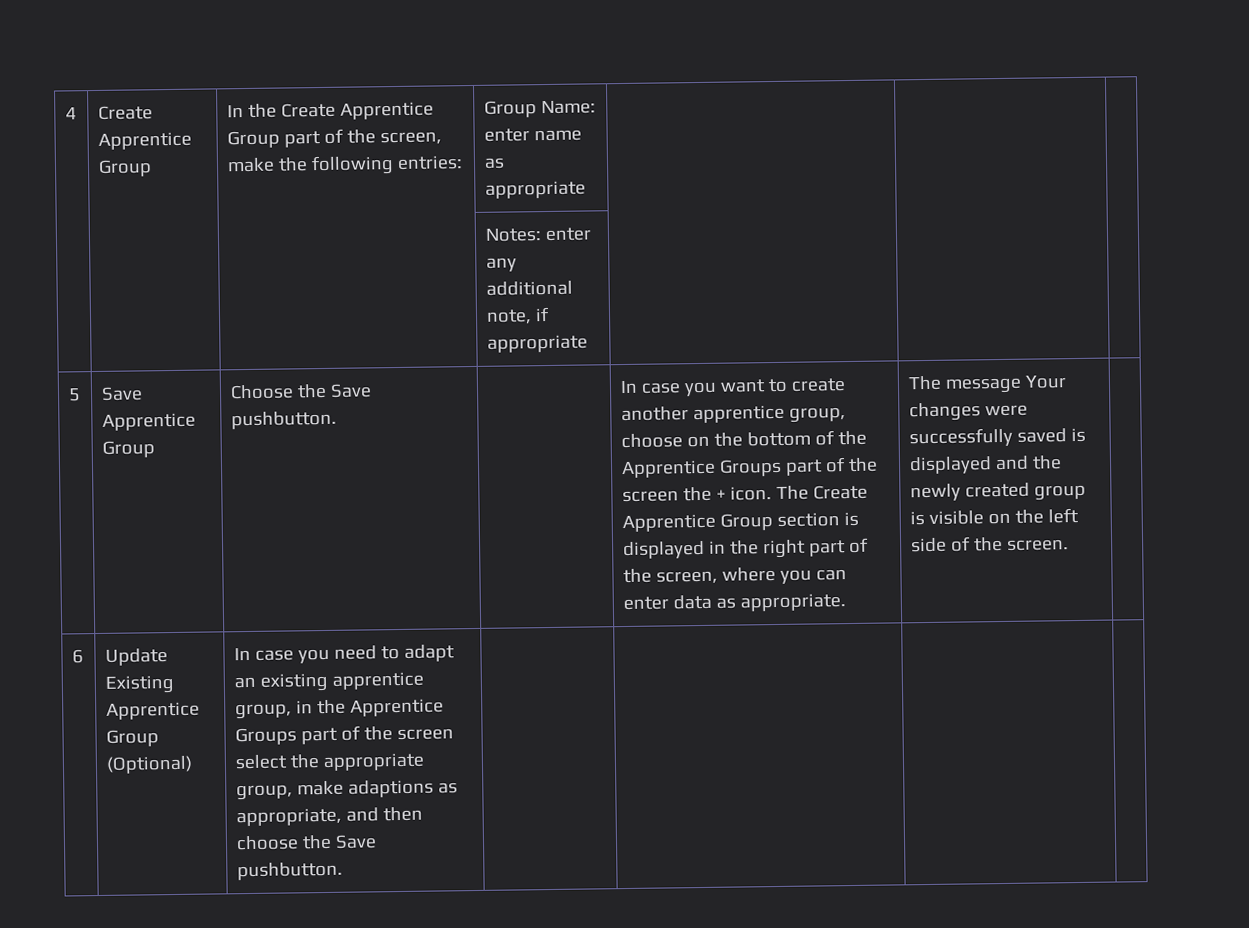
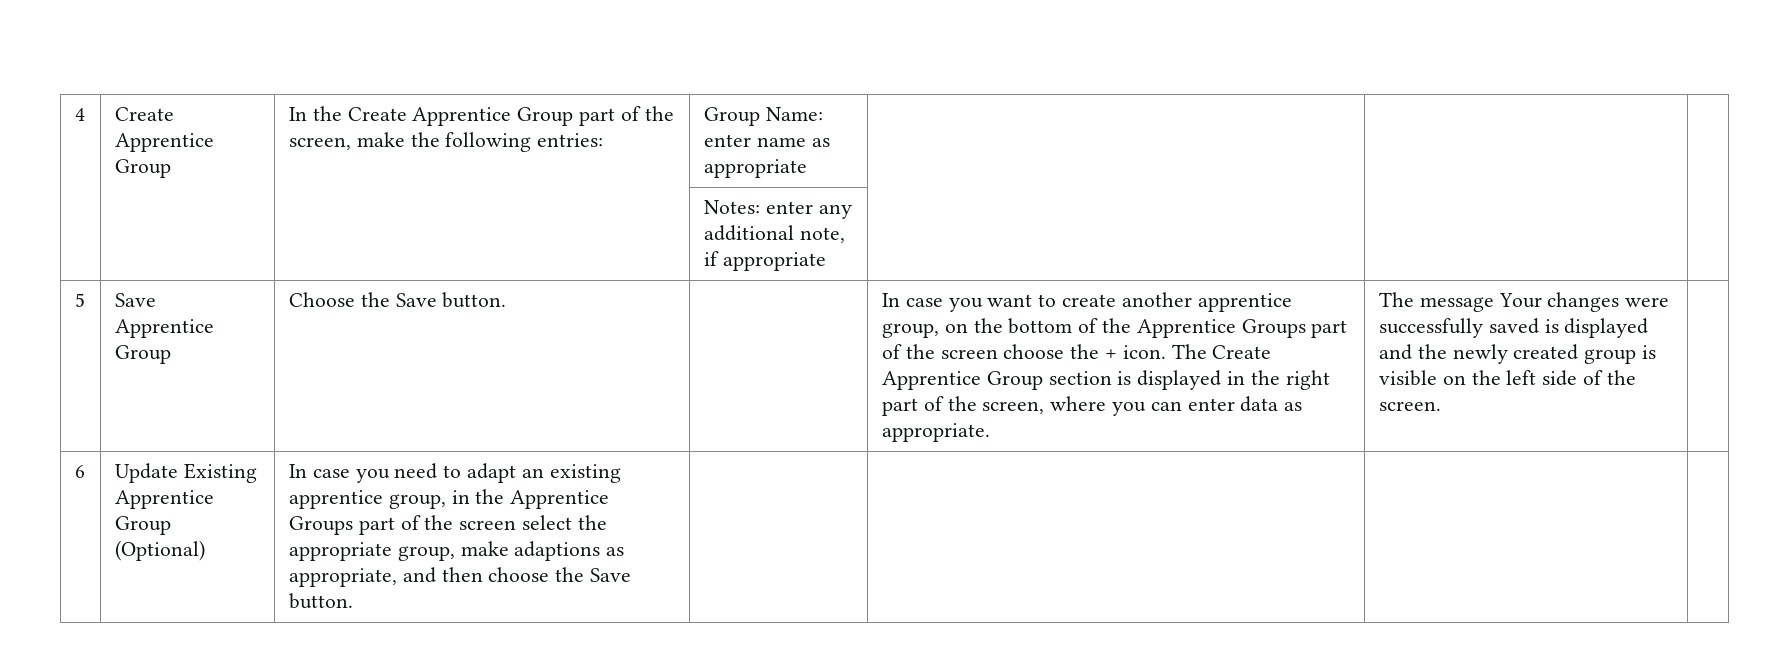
- Choose the Save pushbutton.
+ Choose the Save button.
- In case you want to create another apprentice group, choose on the bottom of the Apprentice Groups part of the screen the + icon.
+ In case you want to create another apprentice group, on the bottom of the Apprentice Groups part of the screen choose the + icon.
- 6 | Update Existing Apprentice Group (Optional) | In case you need to adapt an existing apprentice group, in the Apprentice Groups part of the screen select the appropriate group, make adaptions as appropriate, and then choose the Save pushbutton. | | | |
+ 6 | Update Existing Apprentice Group (Optional) | In case you need to adapt an existing apprentice group, in the Apprentice Groups part of the screen select the appropriate group, make adaptions as appropriate, and then choose the Save button. | | | |

